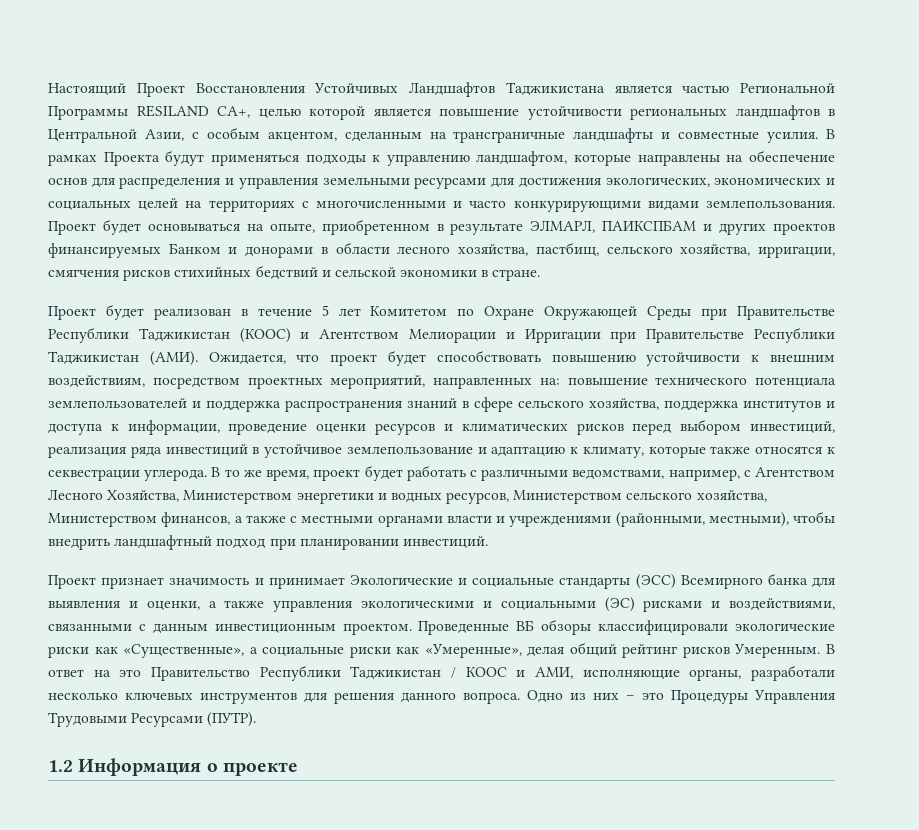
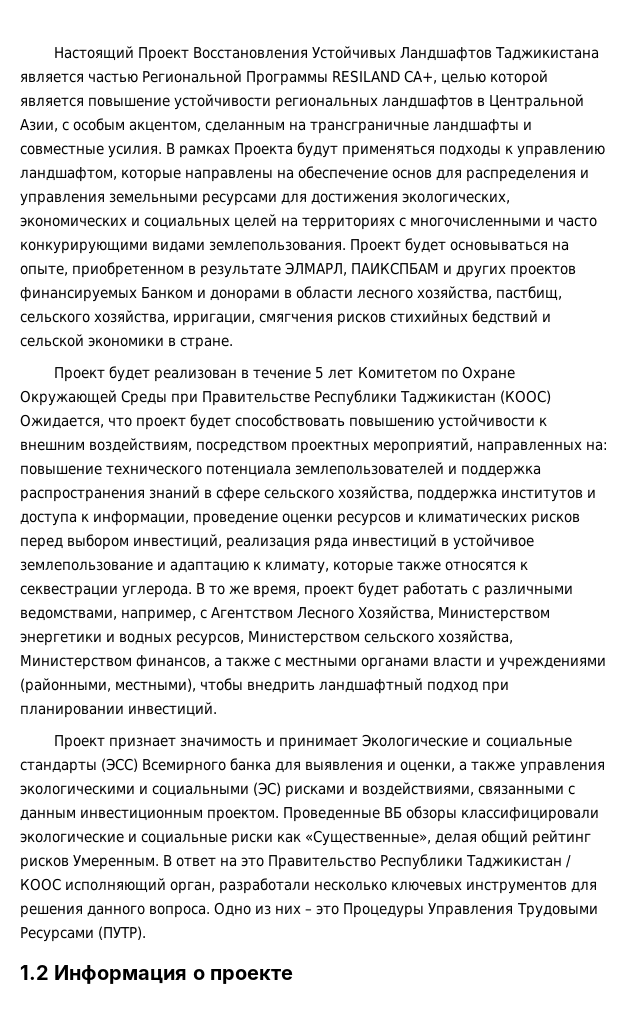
- Проект будет реализован в течение 5 лет Комитетом по Охране Окружающей Среды при Правительстве Республики Таджикистан (КООС) и Агентством Мелиорации и Ирригации при Правительстве Республики Таджикистан (АМИ). Ожидается, что проект будет способствовать повышению устойчивости к внешним воздействиям, посредством проектных мероприятий, направленных на:
+ Проект будет реализован в течение 5 лет Комитетом по Охране Окружающей Среды при Правительстве Республики Таджикистан (КООС) Ожидается, что проект будет способствовать повышению устойчивости к внешним воздействиям, посредством проектных мероприятий, направленных на:
- Проведенные ВБ обзоры классифицировали экологические риски как «Существенные», а социальные риски как «Умеренные», делая общий рейтинг рисков Умеренным.
+ Проведенные ВБ обзоры классифицировали экологические и социальные риски как «Существенные», делая общий рейтинг рисков Умеренным.
- В ответ на это Правительство Республики Таджикистан / КООС и АМИ, исполняющие органы, разработали несколько ключевых инструментов для решения данного вопроса.
+ В ответ на это Правительство Республики Таджикистан / КООС исполняющий орган, разработали несколько ключевых инструментов для решения данного вопроса.

